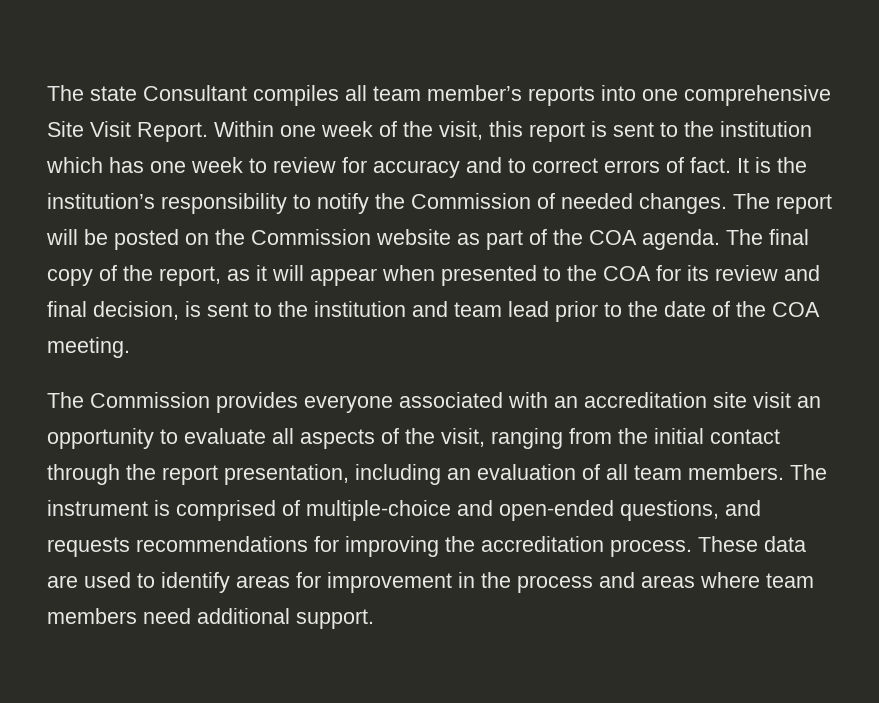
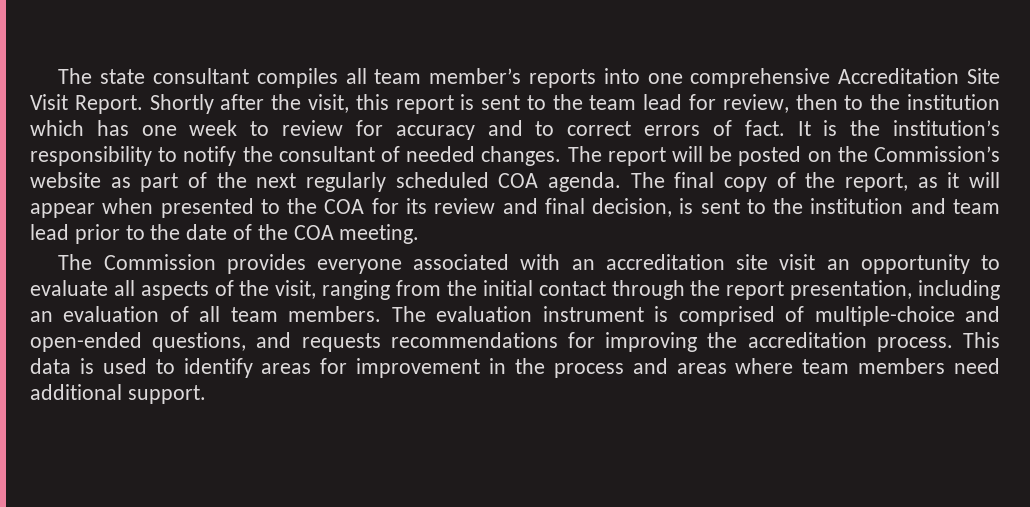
- The state Consultant compiles all team member’s reports into one comprehensive Site Visit Report.
+ The state consultant compiles all team member’s reports into one comprehensive Accreditation Site Visit Report.
- Within one week of the visit, this report is sent to the institution which has one week to review for accuracy and to correct errors of fact.
+ Shortly after the visit, this report is sent to the team lead for review, then to the institution which has one week to review for accuracy and to correct errors of fact.
- It is the institution’s responsibility to notify the Commission of needed changes.
+ It is the institution’s responsibility to notify the consultant of needed changes.
- The report will be posted on the Commission website as part of the COA agenda.
+ The report will be posted on the Commission’s website as part of the next regularly scheduled COA agenda.
- The instrument is comprised of multiple-choice and open-ended questions, and requests recommendations for improving the accreditation process.
+ The evaluation instrument is comprised of multiple-choice and open-ended questions, and requests recommendations for improving the accreditation process.
- These data are used to identify areas for improvement in the process and areas where team members need additional support.
+ This data is used to identify areas for improvement in the process and areas where team members need additional support.

